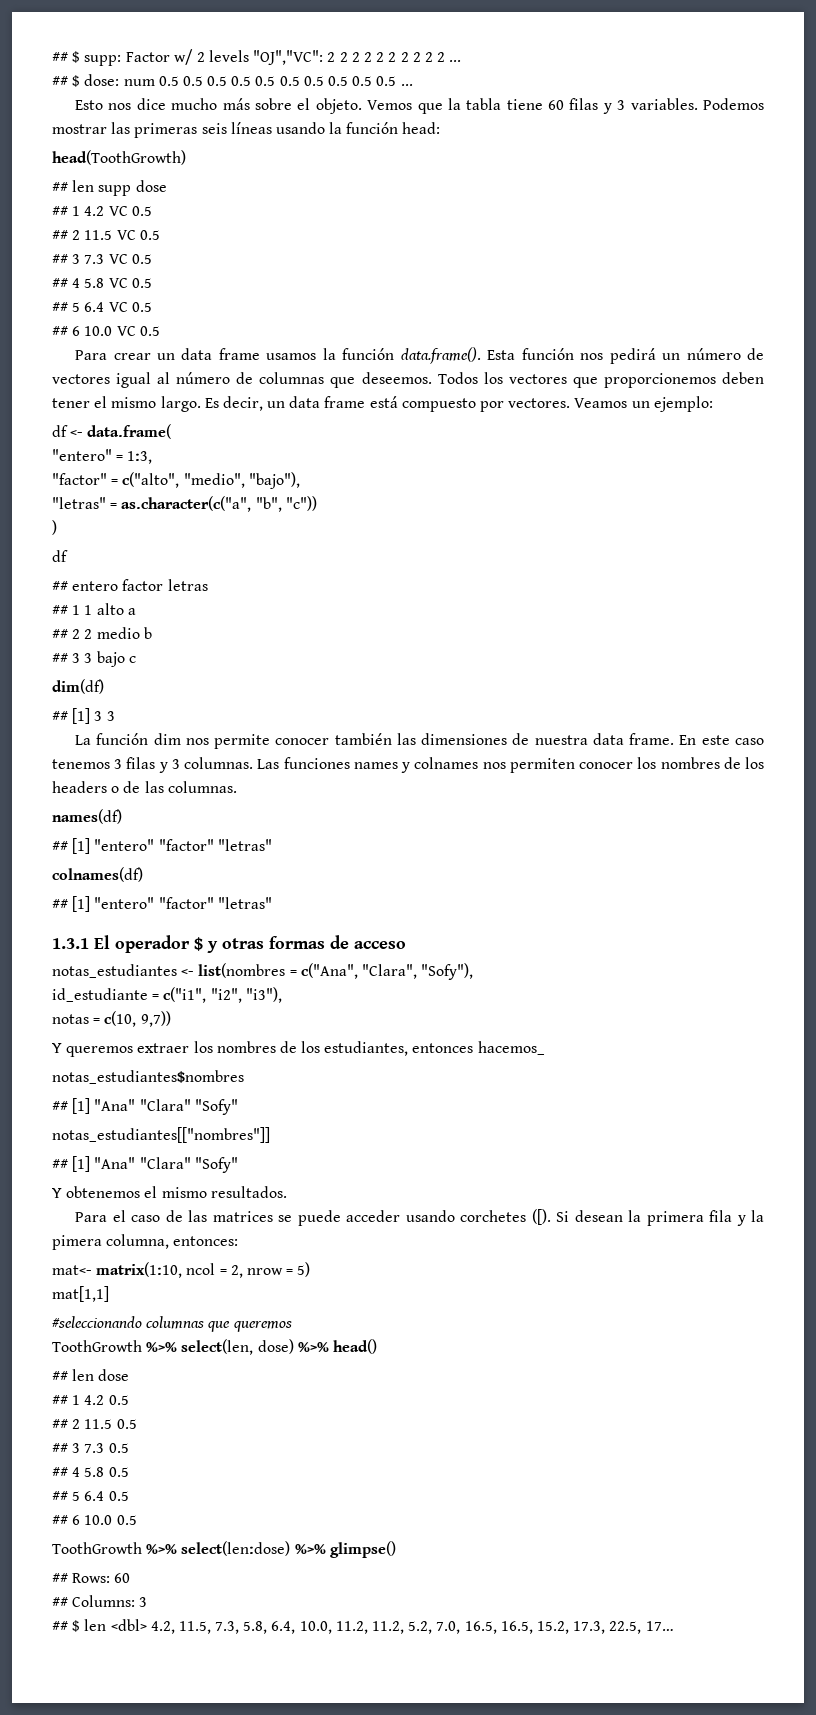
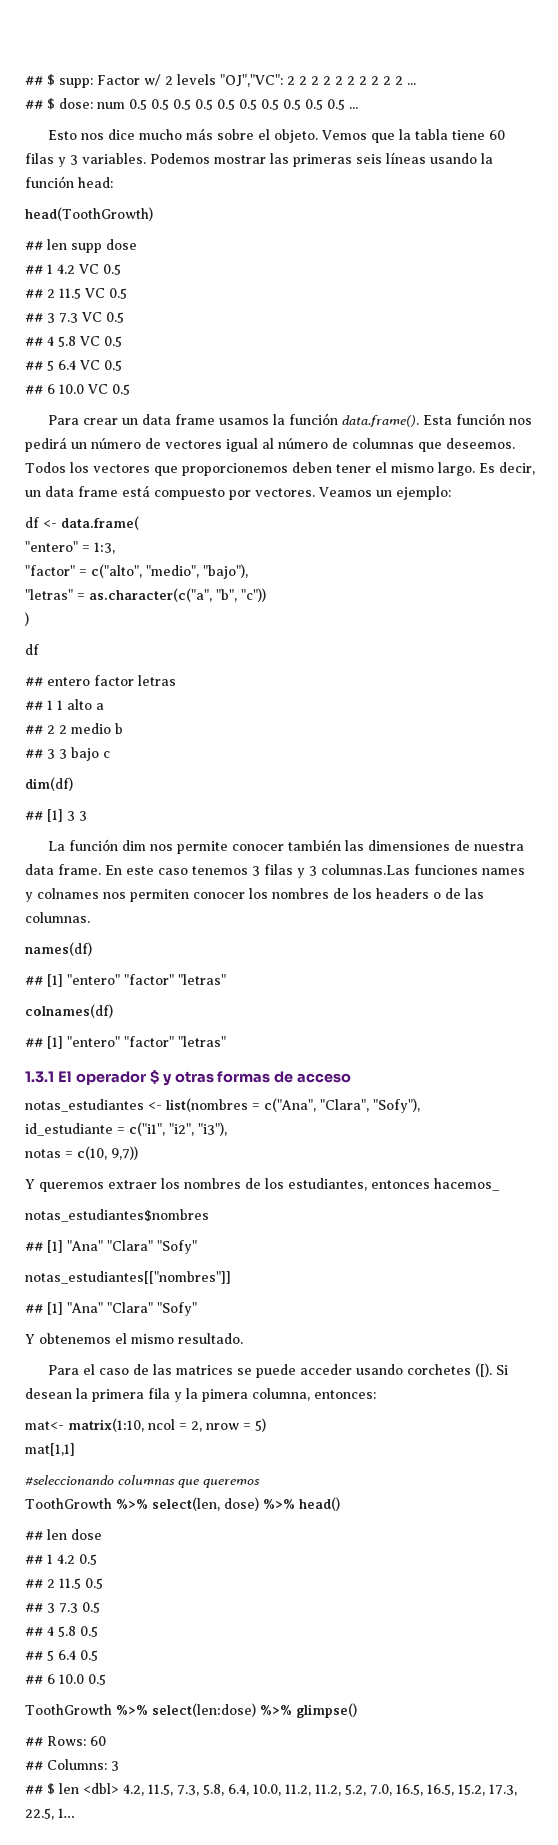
- En este caso tenemos 3 filas y 3 columnas. Las funciones names y colnames nos permiten conocer los nombres de los headers o de las columnas.
+ En este caso tenemos 3 filas y 3 columnas.Las funciones names y colnames nos permiten conocer los nombres de los headers o de las columnas.
- Y obtenemos el mismo resultados.
+ Y obtenemos el mismo resultado.
- ## $ len <dbl> 4.2, 11.5, 7.3, 5.8, 6.4, 10.0, 11.2, 11.2, 5.2, 7.0, 16.5, 16.5, 15.2, 17.3, 22.5, 17…
+ ## $ len <dbl> 4.2, 11.5, 7.3, 5.8, 6.4, 10.0, 11.2, 11.2, 5.2, 7.0, 16.5, 16.5, 15.2, 17.3, 22.5, 1…

